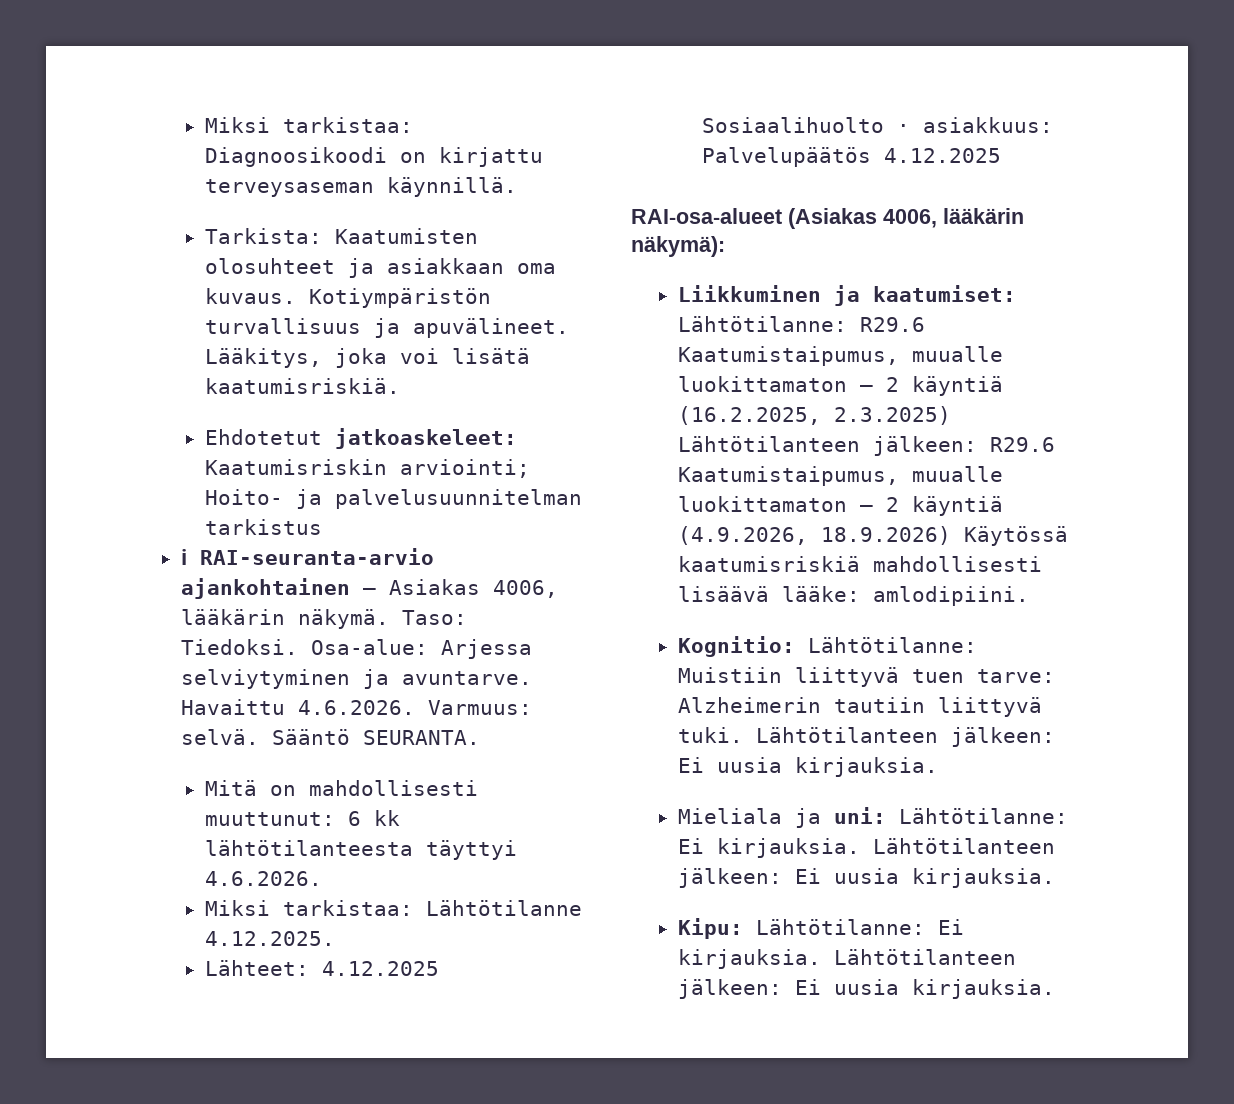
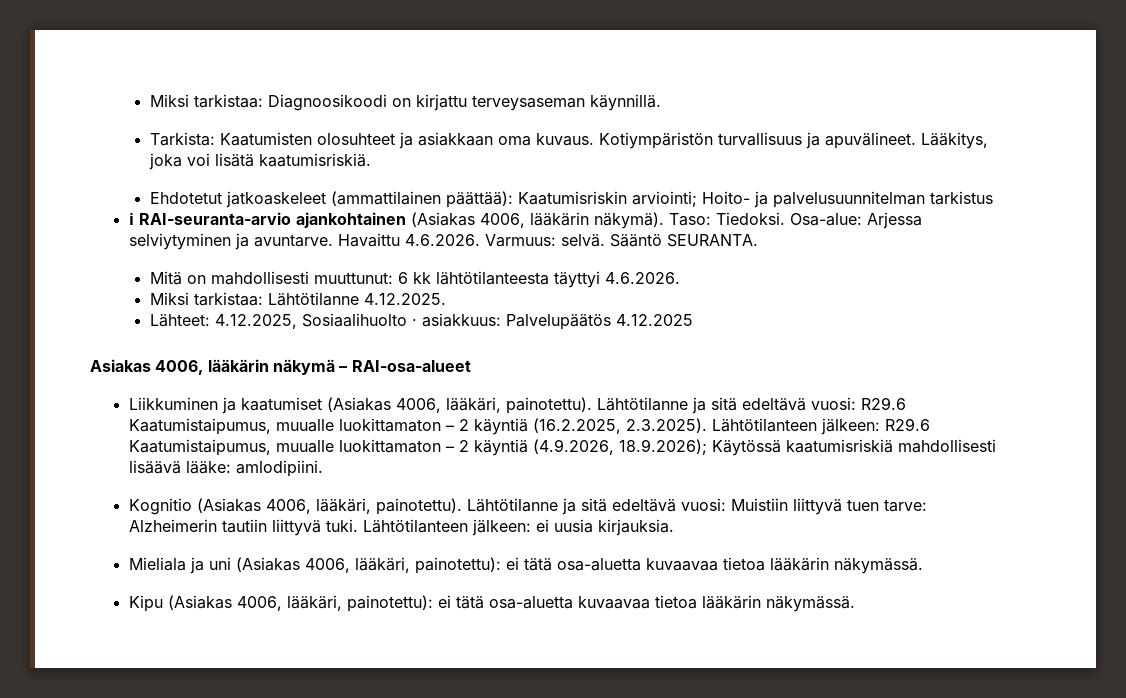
- Ehdotetut jatkoaskeleet: Kaatumisriskin arviointi; Hoito- ja palvelusuunnitelman tarkistus
+ Ehdotetut jatkoaskeleet (ammattilainen päättää): Kaatumisriskin arviointi; Hoito- ja palvelusuunnitelman tarkistus
- ℹ RAI-seuranta-arvio ajankohtainen – Asiakas 4006, lääkärin näkymä.
+ ℹ RAI-seuranta-arvio ajankohtainen (Asiakas 4006, lääkärin näkymä).
- Lähteet: 4.12.2025 Sosiaalihuolto · asiakkuus: Palvelupäätös 4.12.2025
+ Lähteet: 4.12.2025, Sosiaalihuolto · asiakkuus: Palvelupäätös 4.12.2025
- RAI-osa-alueet (Asiakas 4006, lääkärin näkymä):
- Liikkuminen ja kaatumiset: Lähtötilanne: R29.6 Kaatumistaipumus, muualle luokittamaton – 2 käyntiä (16.2.2025, 2.3.2025) Lähtötilanteen jälkeen: R29.6 Kaatumistaipumus, muualle luokittamaton – 2 käyntiä (4.9.2026, 18.9.2026) Käytössä kaatumisriskiä mahdollisesti lisäävä lääke: amlodipiini.
+ Asiakas 4006, lääkärin näkymä – RAI-osa-alueet
+ Liikkuminen ja kaatumiset (Asiakas 4006, lääkäri, painotettu). Lähtötilanne ja sitä edeltävä vuosi: R29.6 Kaatumistaipumus, muualle luokittamaton – 2 käyntiä (16.2.2025, 2.3.2025). Lähtötilanteen jälkeen: R29.6 Kaatumistaipumus, muualle luokittamaton – 2 käyntiä (4.9.2026, 18.9.2026); Käytössä kaatumisriskiä mahdollisesti lisäävä lääke: amlodipiini.
- Kognitio: Lähtötilanne: Muistiin liittyvä tuen tarve: Alzheimerin tautiin liittyvä tuki. Lähtötilanteen jälkeen: Ei uusia kirjauksia.
+ Kognitio (Asiakas 4006, lääkäri, painotettu). Lähtötilanne ja sitä edeltävä vuosi: Muistiin liittyvä tuen tarve: Alzheimerin tautiin liittyvä tuki. Lähtötilanteen jälkeen: ei uusia kirjauksia.
- Mieliala ja uni: Lähtötilanne: Ei kirjauksia. Lähtötilanteen jälkeen: Ei uusia kirjauksia.
- Kipu: Lähtötilanne: Ei kirjauksia. Lähtötilanteen jälkeen: Ei uusia kirjauksia.
+ Mieliala ja uni (Asiakas 4006, lääkäri, painotettu): ei tätä osa-aluetta kuvaavaa tietoa lääkärin näkymässä.
+ Kipu (Asiakas 4006, lääkäri, painotettu): ei tätä osa-aluetta kuvaavaa tietoa lääkärin näkymässä.

